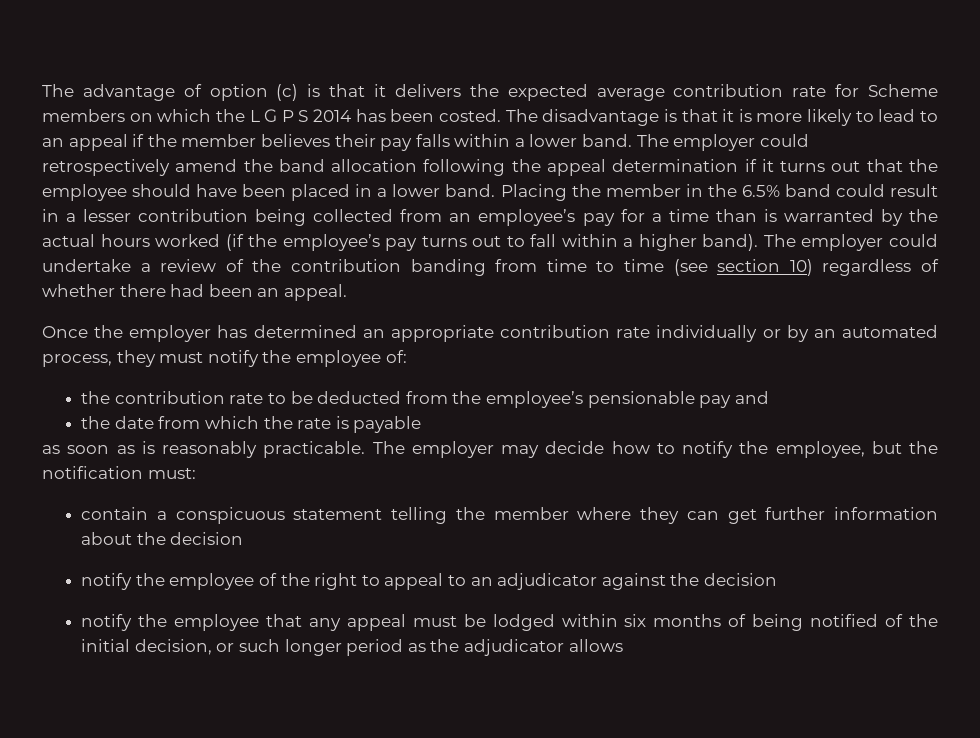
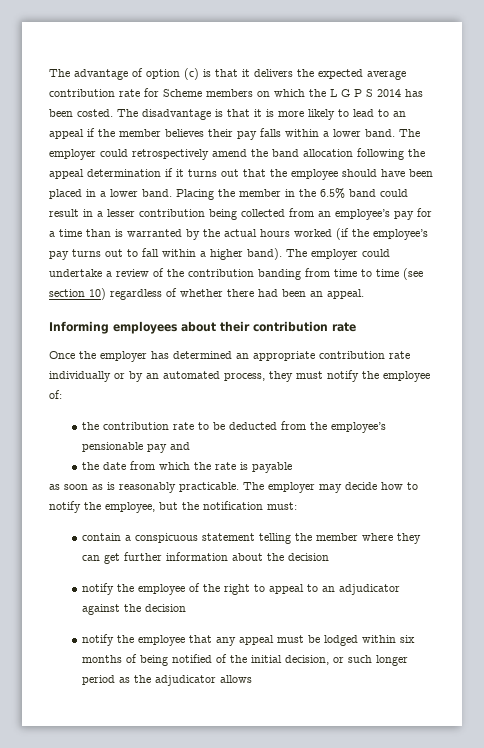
+ Informing employees about their contribution rate

